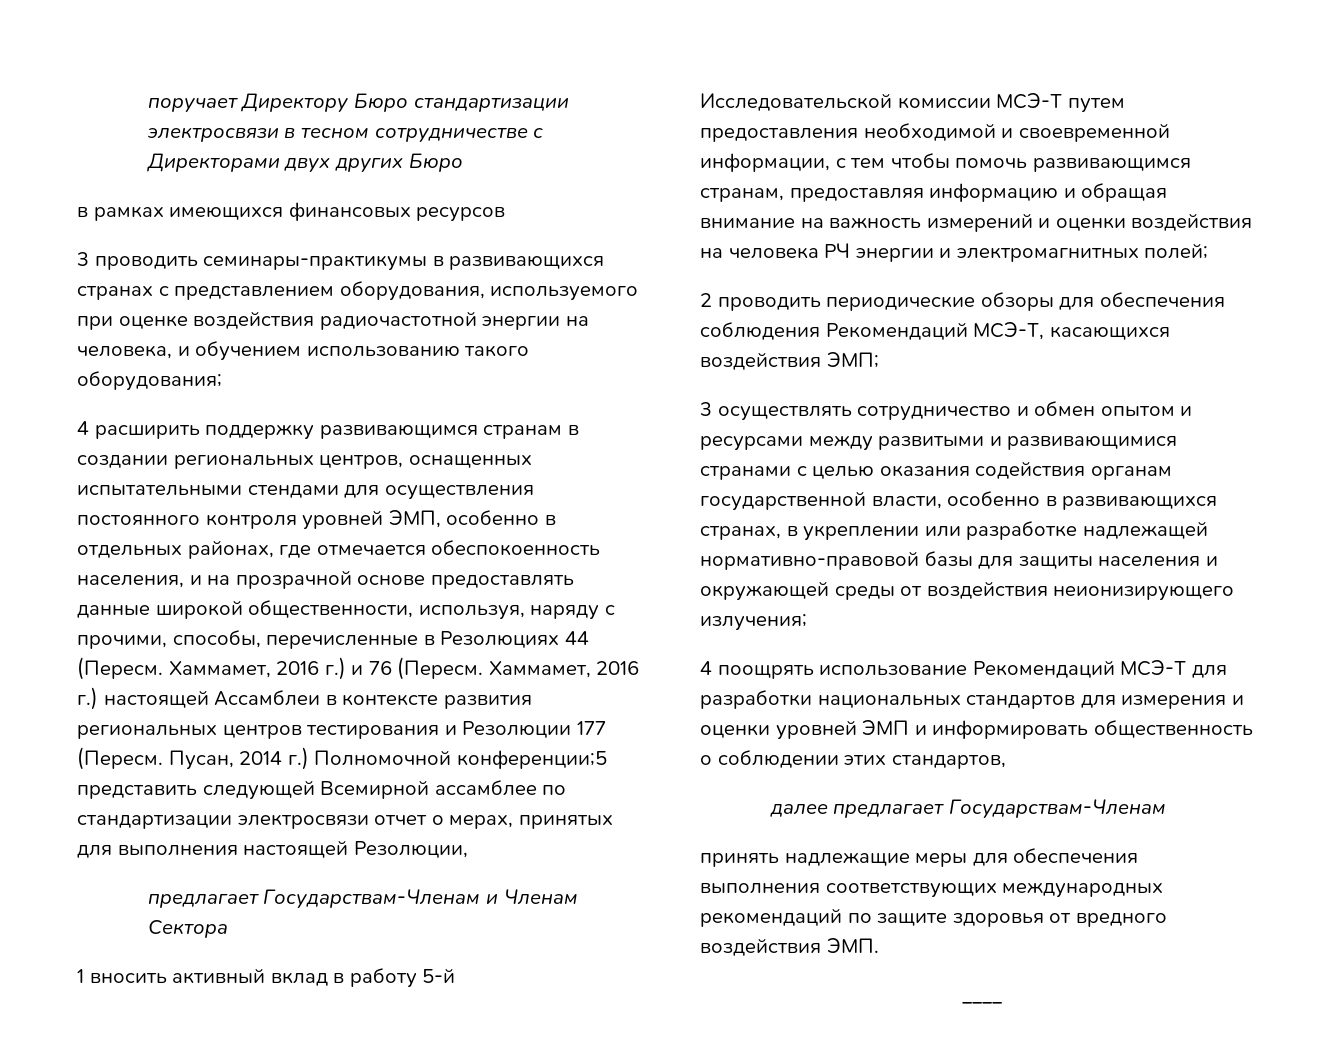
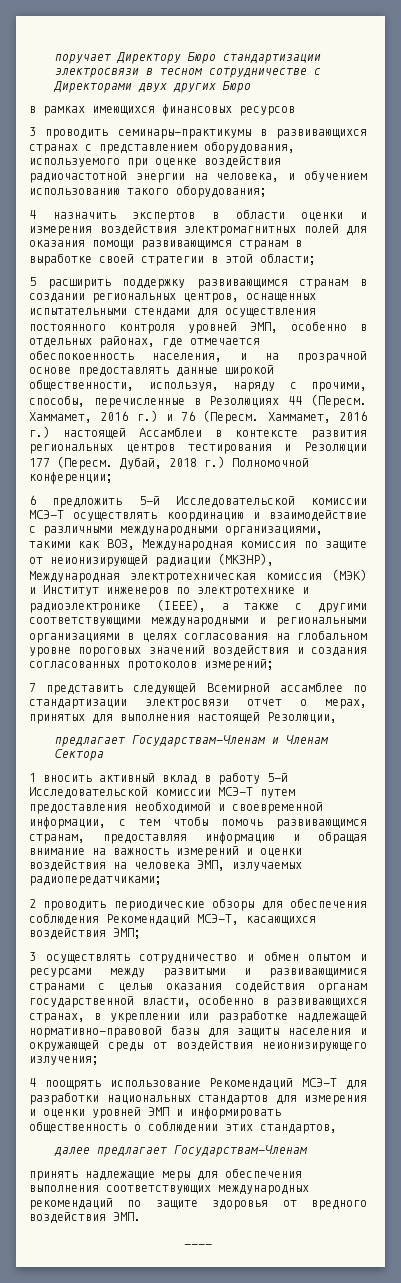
- 4 расширить поддержку развивающимся странам в создании региональных центров, оснащенных испытательными стендами для осуществления постоянного контроля уровней ЭМП, особенно в отдельных районах, где отмечается обеспокоенность населения, и на прозрачной основе предоставлять данные широкой общественности, используя, наряду с прочими, способы, перечисленные в Резолюциях 44 (Пересм.
+ 4 назначить экспертов в области оценки и измерения воздействия электромагнитных полей для оказания помощи развивающимся странам в выработке своей стратегии в этой области;
+ 5 расширить поддержку развивающимся странам в создании региональных центров, оснащенных испытательными стендами для осуществления постоянного контроля уровней ЭМП, особенно в отдельных районах, где отмечается обеспокоенность населения, и на прозрачной основе предоставлять данные широкой общественности, используя, наряду с прочими, способы, перечисленные в Резолюциях 44 (Пересм.
- Пусан, 2014 г.) Полномочной конференции;5 представить следующей Всемирной ассамблее по стандартизации электросвязи отчет о мерах, принятых для выполнения настоящей Резолюции,
+ Дубай, 2018 г.) Полномочной конференции;
+ 6 предложить 5-й Исследовательской комиссии МСЭ-Т осуществлять координацию и взаимодействие с различными международными организациями, такими как ВОЗ, Международная комиссия по защите от неионизирующей радиации (МКЗНР), Международная электротехническая комиссия (МЭК) и Институт инженеров по электротехнике и радиоэлектронике (IEEE), а также с другими соответствующими международными и региональными организациями в целях согласования на глобальном уровне пороговых значений воздействия и создания согласованных протоколов измерений;
+ 7 представить следующей Всемирной ассамблее по стандартизации электросвязи отчет о мерах, принятых для выполнения настоящей Резолюции,
- 1 вносить активный вклад в работу 5-й Исследовательской комиссии МСЭ-Т путем предоставления необходимой и своевременной информации, с тем чтобы помочь развивающимся странам, предоставляя информацию и обращая внимание на важность измерений и оценки воздействия на человека РЧ энергии и электромагнитных полей;
+ 1 вносить активный вклад в работу 5-й Исследовательской комиссии МСЭ-Т путем предоставления необходимой и своевременной информации, с тем чтобы помочь развивающимся странам, предоставляя информацию и обращая внимание на важность измерений и оценки воздействия на человека ЭМП, излучаемых радиопередатчиками;

